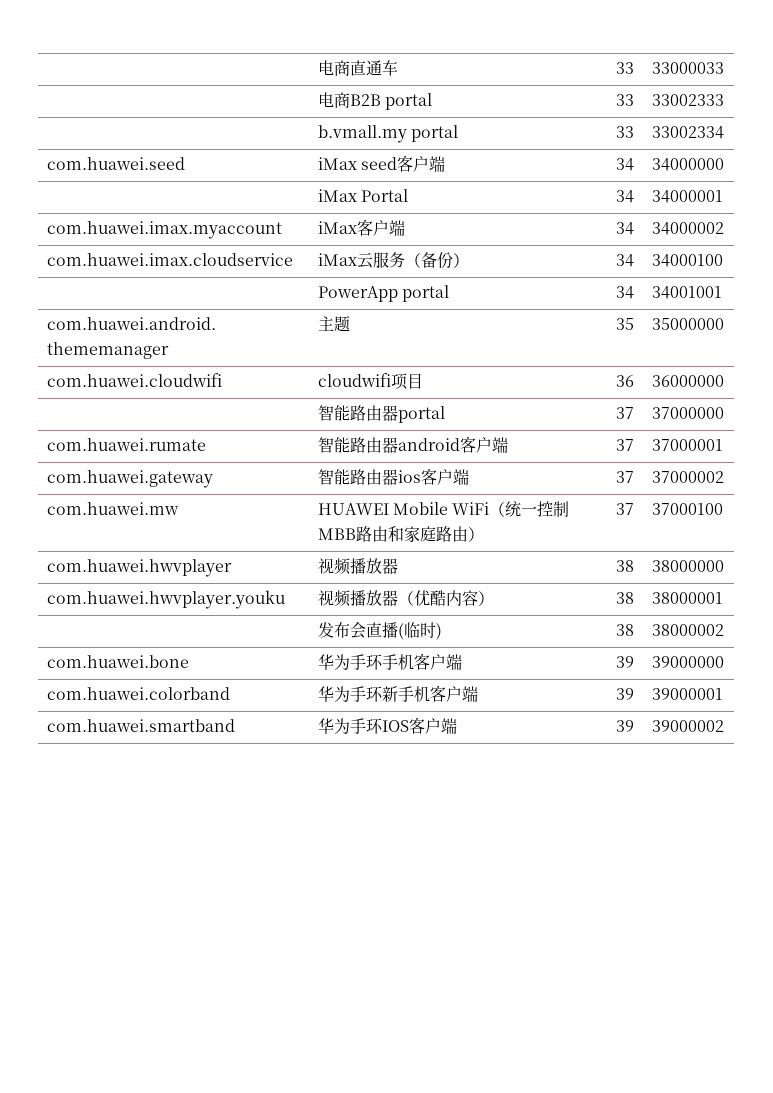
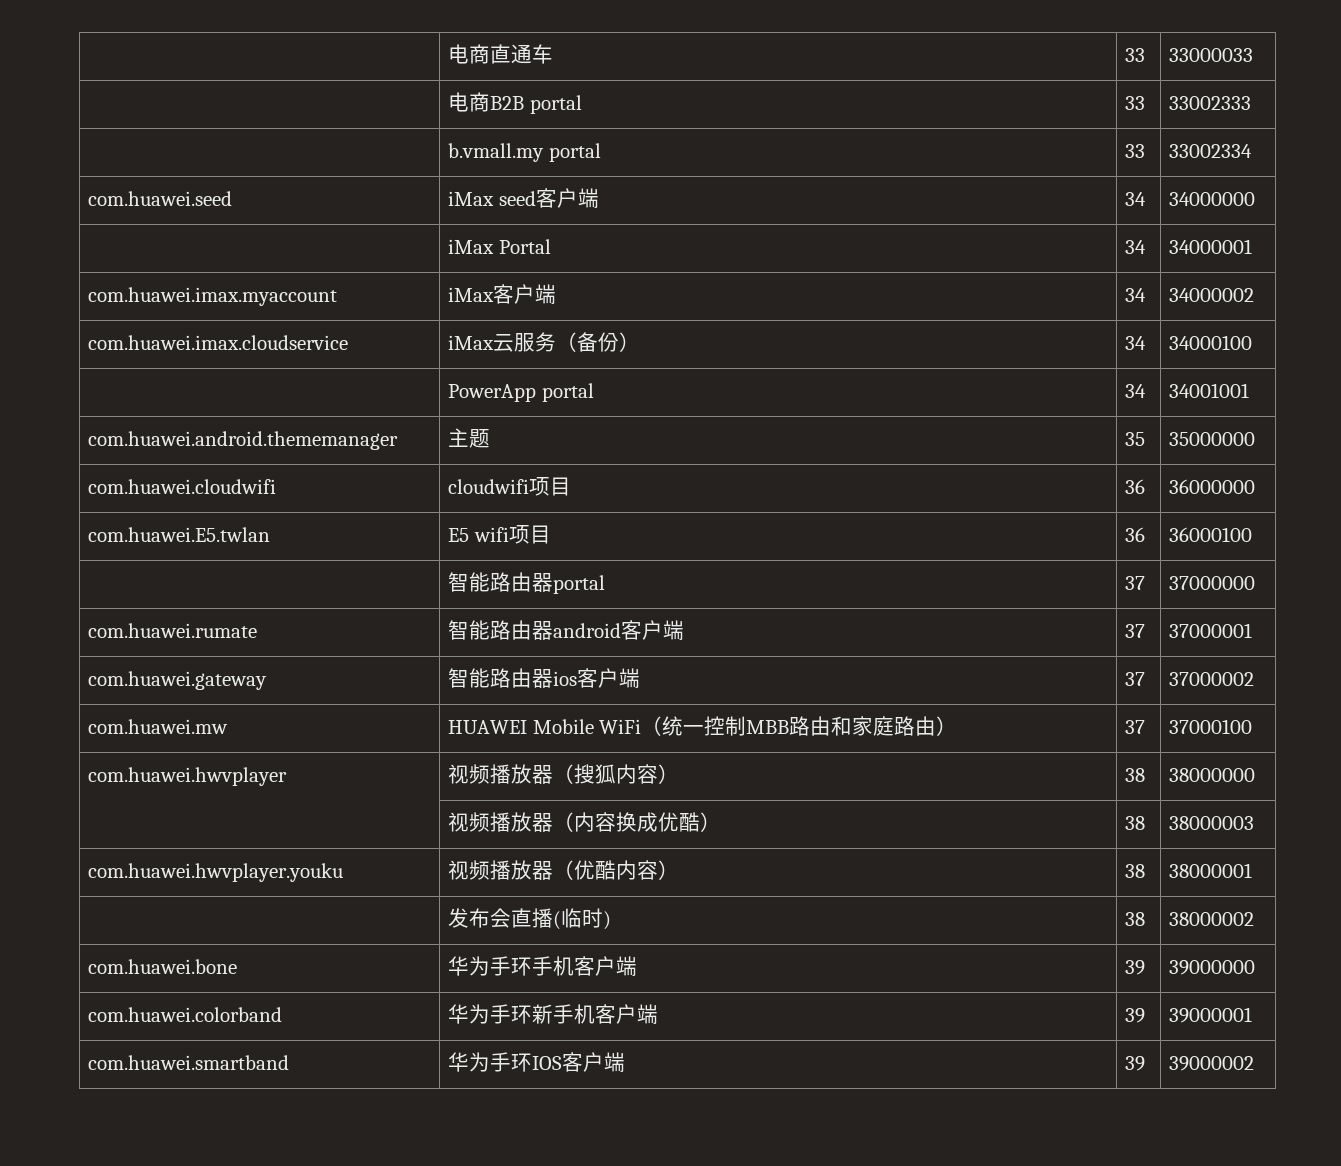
+ com.huawei.E5.twlan | E5 wifi项目 | 36 | 36000100
- com.huawei.hwvplayer | 视频播放器 | 38 | 38000000
+ com.huawei.hwvplayer | 视频播放器（搜狐内容） | 38 | 38000000
+ | 视频播放器（内容换成优酷） | 38 | 38000003

